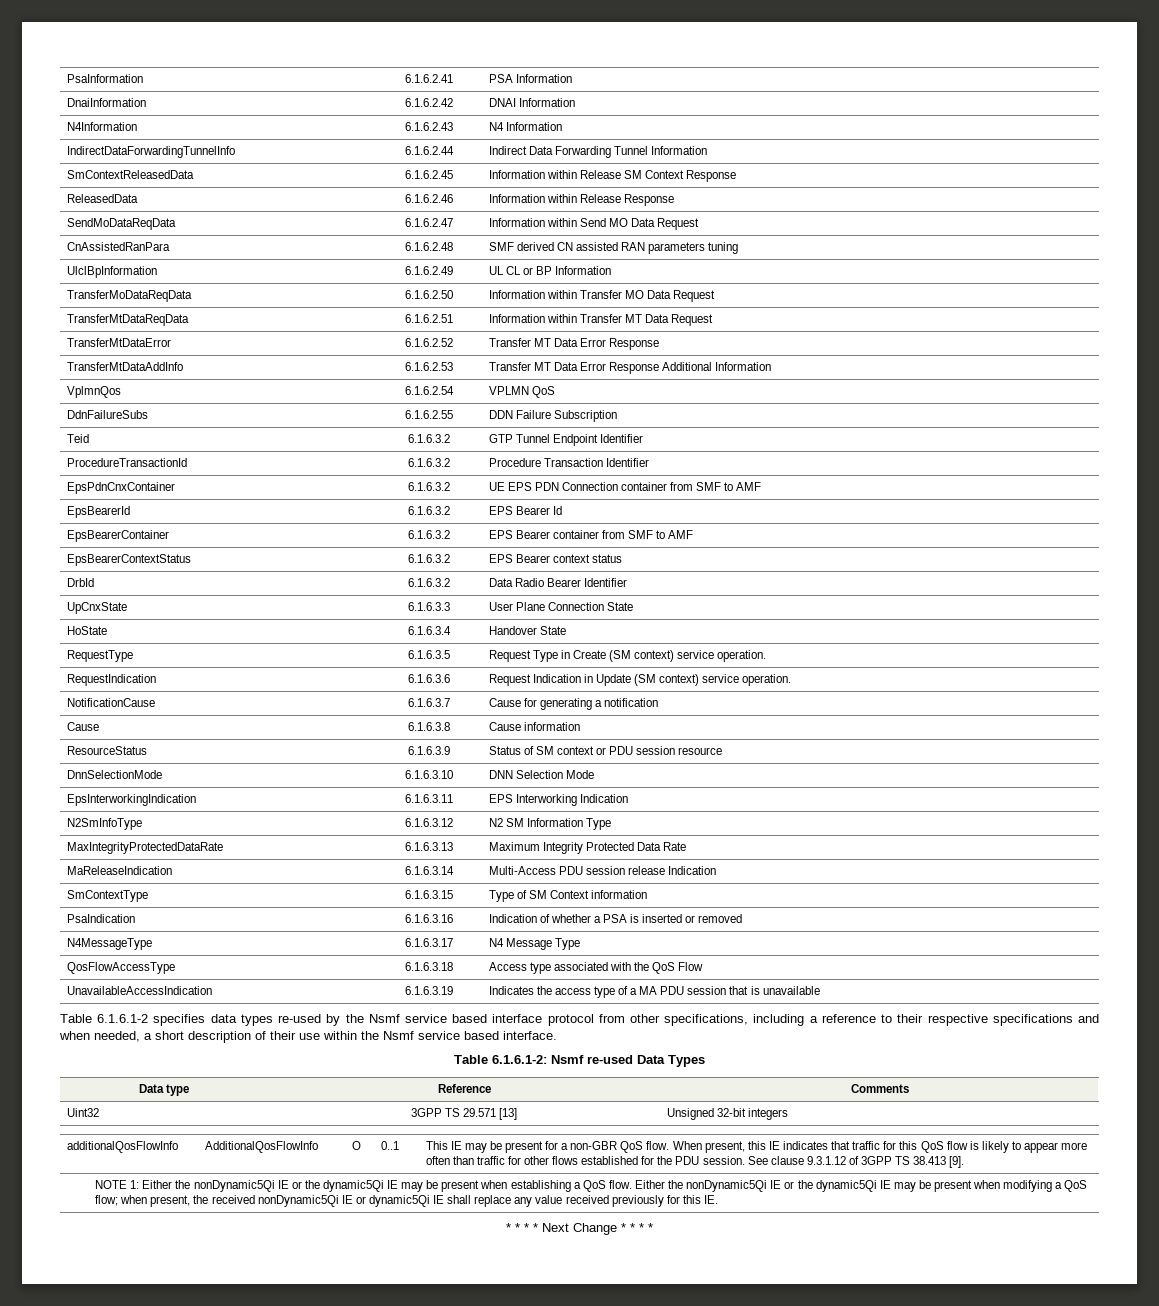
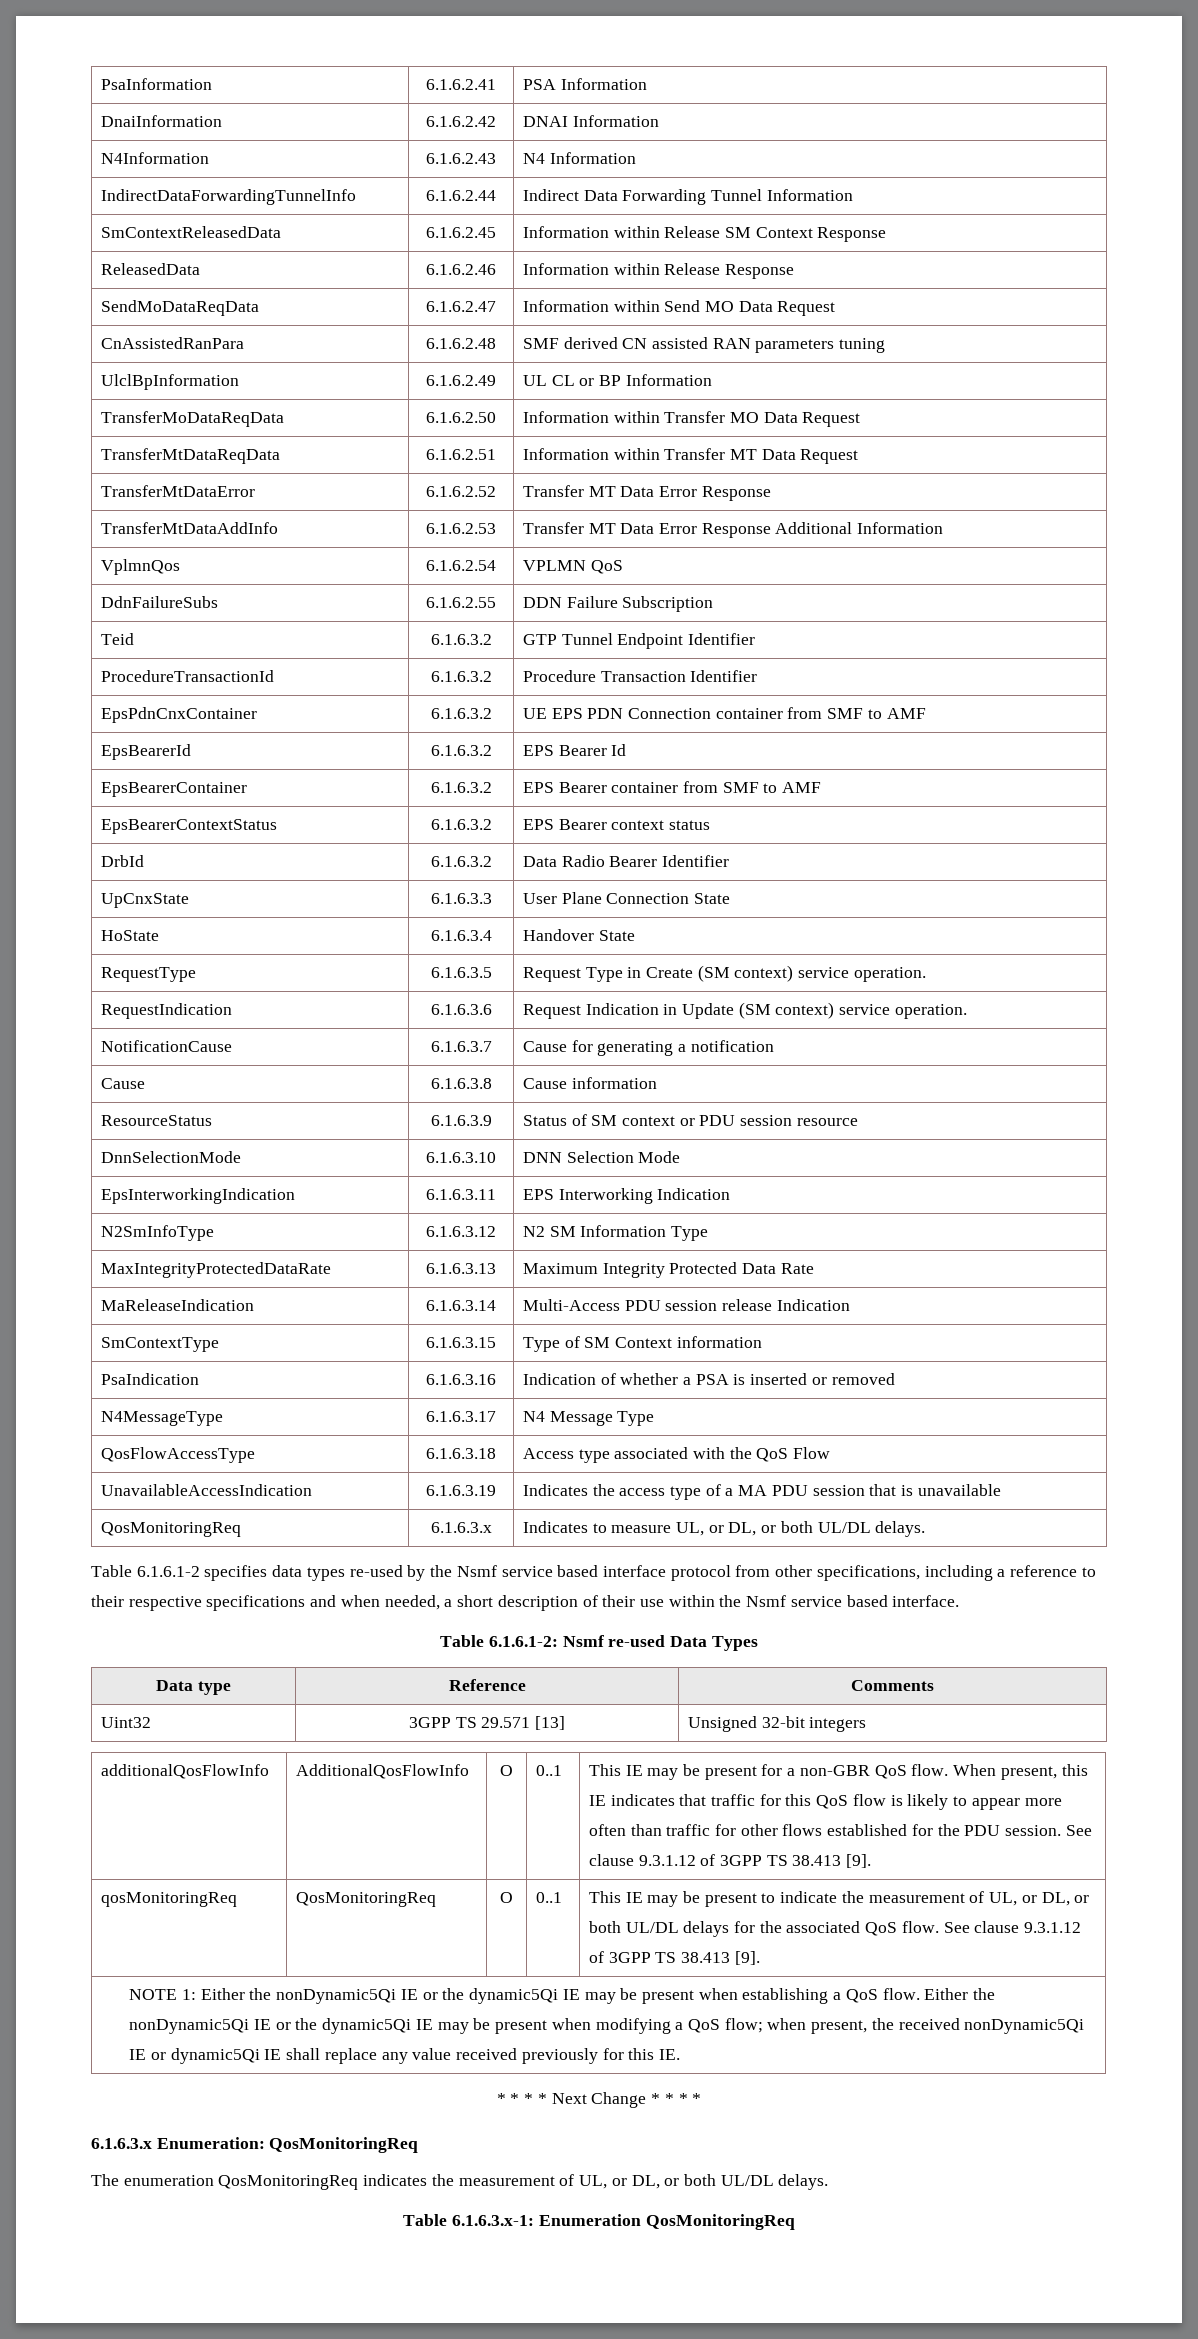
+ QosMonitoringReq | 6.1.6.3.x | Indicates to measure UL, or DL, or both UL/DL delays.
+ qosMonitoringReq | QosMonitoringReq | O | 0..1 | This IE may be present to indicate the measurement of UL, or DL, or both UL/DL delays for the associated QoS flow. See clause 9.3.1.12 of 3GPP TS 38.413 [9].
+ 6.1.6.3.x Enumeration: QosMonitoringReq
+ The enumeration QosMonitoringReq indicates the measurement of UL, or DL, or both UL/DL delays.
+ Table 6.1.6.3.x-1: Enumeration QosMonitoringReq

